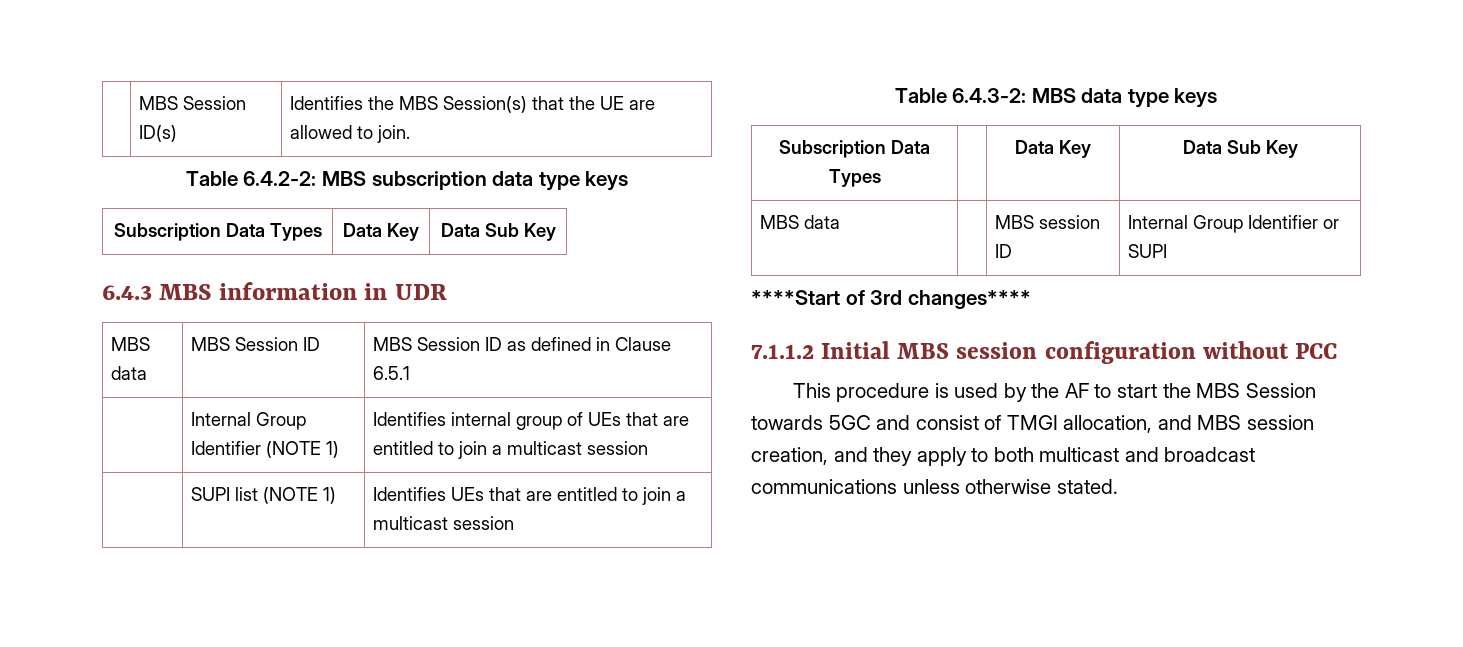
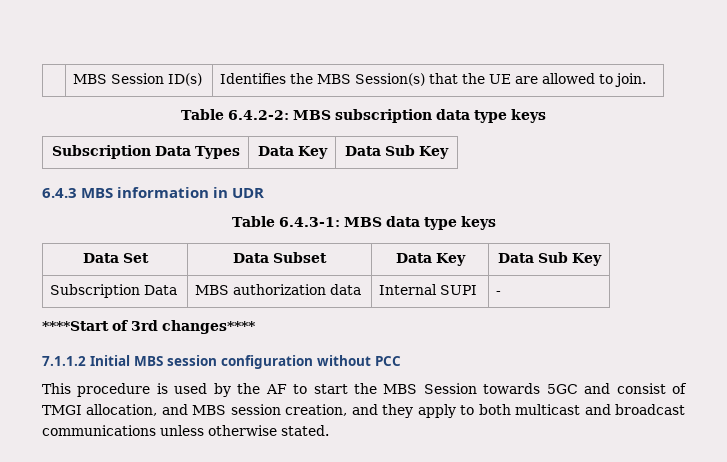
- MBS data | MBS Session ID | MBS Session ID as defined in Clause 6.5.1
- | Internal Group Identifier (NOTE 1) | Identifies internal group of UEs that are entitled to join a multicast session
- | SUPI list (NOTE 1) | Identifies UEs that are entitled to join a multicast session
- Table 6.4.3-2: MBS data type keys
+ Table 6.4.3-1: MBS data type keys
- Subscription Data Types | | Data Key | Data Sub Key
- MBS data | | MBS session ID | Internal Group Identifier or SUPI
+ Data Set | Data Subset | Data Key | Data Sub Key
+ Subscription Data | MBS authorization data | Internal SUPI | -

